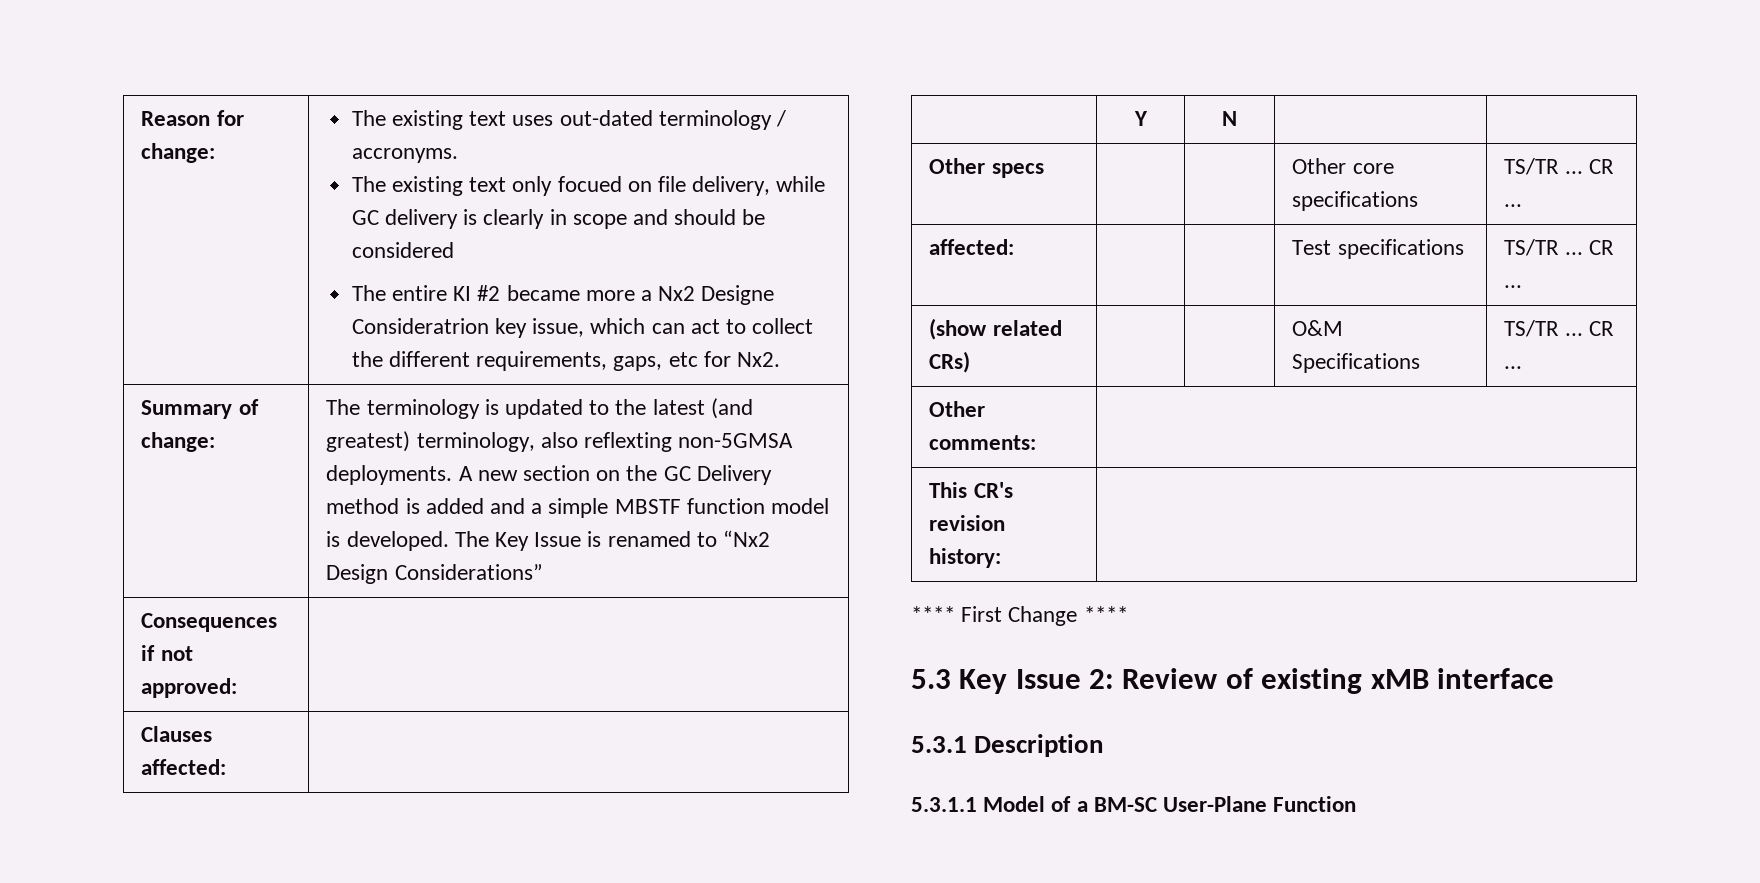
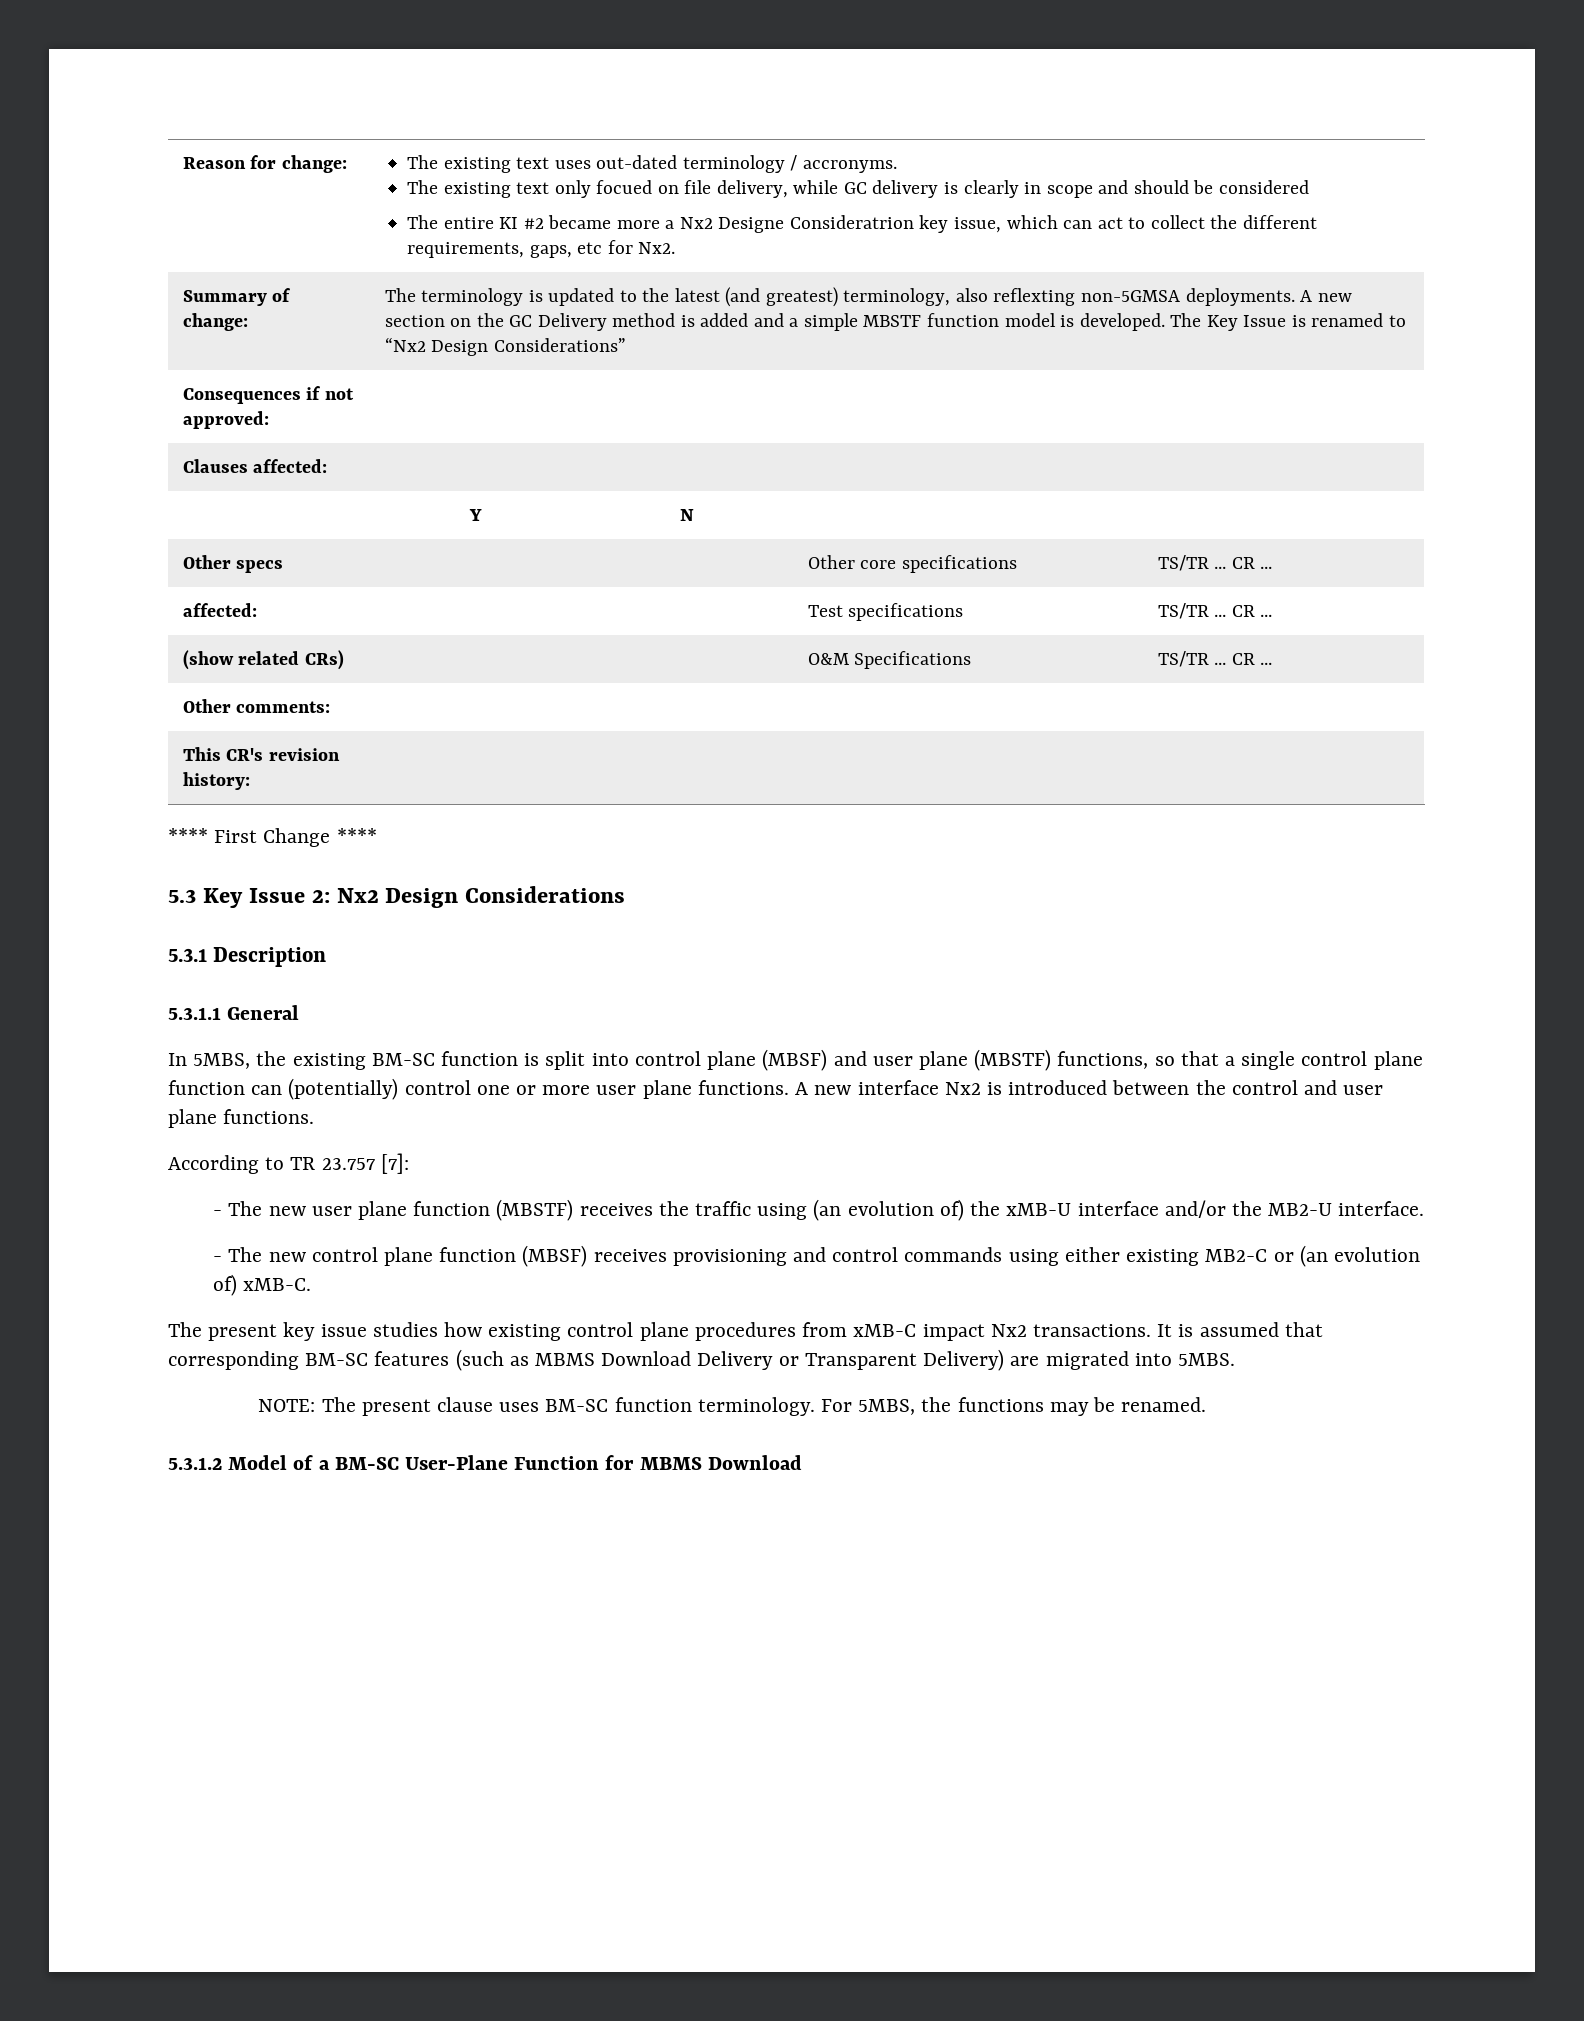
- 5.3 Key Issue 2: Review of existing xMB interface
+ 5.3 Key Issue 2: Nx2 Design Considerations
  5.3.1 Description
- 5.3.1.1 Model of a BM-SC User-Plane Function
+ 5.3.1.1 General
+ In 5MBS, the existing BM-SC function is split into control plane (MBSF) and user plane (MBSTF) functions, so that a single control plane function can (potentially) control one or more user plane functions. A new interface Nx2 is introduced between the control and user plane functions.
+ According to TR 23.757 [7]:
+ - The new user plane function (MBSTF) receives the traffic using (an evolution of) the xMB-U interface and/or the MB2-U interface.
+ - The new control plane function (MBSF) receives provisioning and control commands using either existing MB2-C or (an evolution of) xMB-C.
+ The present key issue studies how existing control plane procedures from xMB-C impact Nx2 transactions. It is assumed that corresponding BM-SC features (such as MBMS Download Delivery or Transparent Delivery) are migrated into 5MBS.
+ NOTE: The present clause uses BM-SC function terminology. For 5MBS, the functions may be renamed.
+ 5.3.1.2 Model of a BM-SC User-Plane Function for MBMS Download

